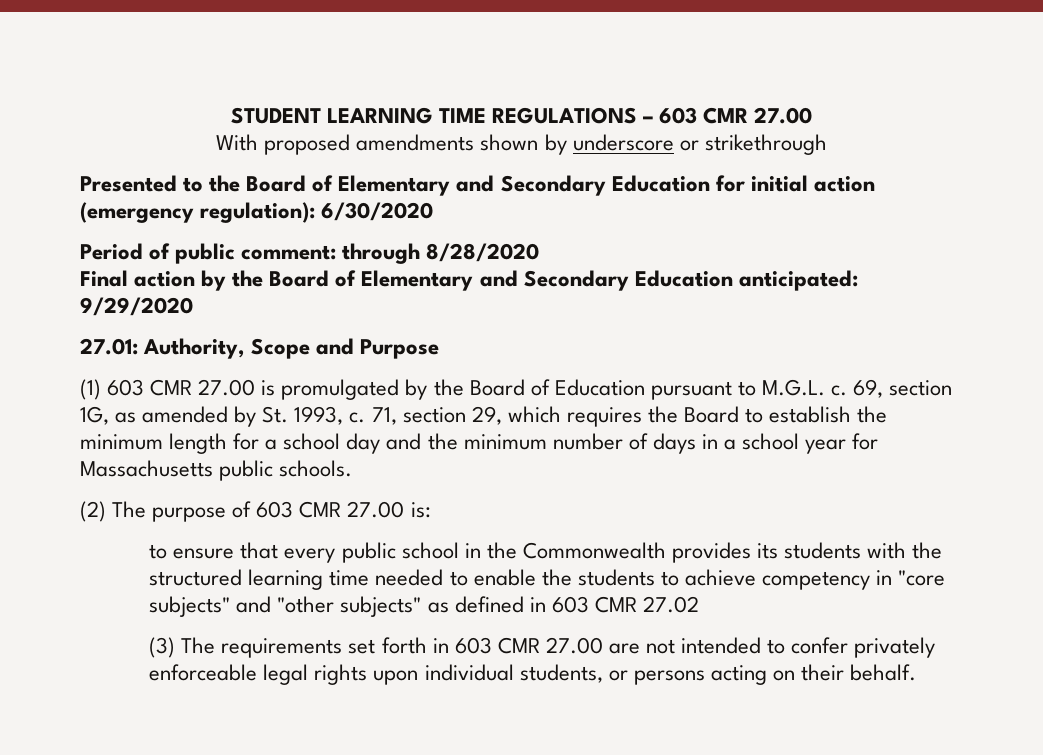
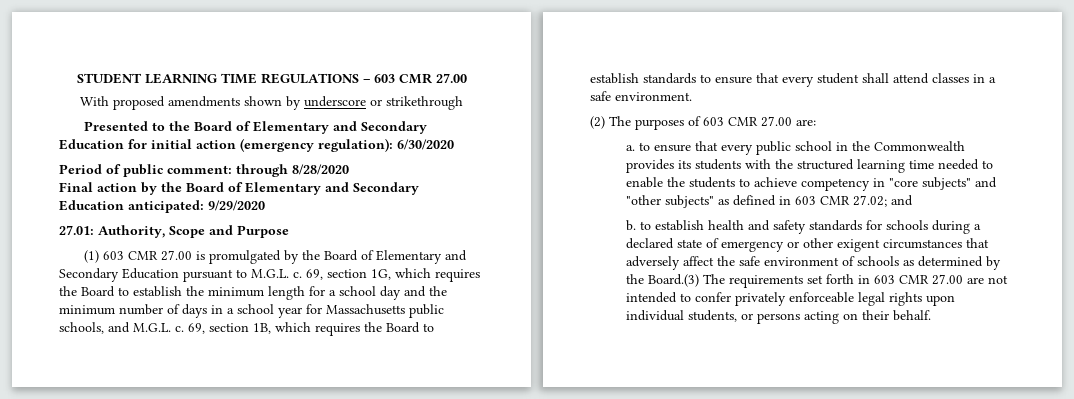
- (1) 603 CMR 27.00 is promulgated by the Board of Education pursuant to M.G.L. c.
+ (1) 603 CMR 27.00 is promulgated by the Board of Elementary and Secondary Education pursuant to M.G.L. c.
- 69, section 1G, as amended by St. 1993, c. 71, section 29, which requires the Board to establish the minimum length for a school day and the minimum number of days in a school year for Massachusetts public schools.
+ 69, section 1G, which requires the Board to establish the minimum length for a school day and the minimum number of days in a school year for Massachusetts public schools, and M.G.L. c. 69, section 1B, which requires the Board to establish standards to ensure that every student shall attend classes in a safe environment.
- (2) The purpose of 603 CMR 27.00 is:
- to ensure that every public school in the Commonwealth provides its students with the structured learning time needed to enable the students to achieve competency in "core subjects" and "other subjects" as defined in 603 CMR 27.02
- (3) The requirements set forth in 603 CMR 27.00 are not intended to confer privately enforceable legal rights upon individual students, or persons acting on their behalf.
+ (2) The purposes of 603 CMR 27.00 are:
+ a. to ensure that every public school in the Commonwealth provides its students with the structured learning time needed to enable the students to achieve competency in "core subjects" and "other subjects" as defined in 603 CMR 27.02; and
+ b. to establish health and safety standards for schools during a declared state of emergency or other exigent circumstances that adversely affect the safe environment of schools as determined by the Board.(3) The requirements set forth in 603 CMR 27.00 are not intended to confer privately enforceable legal rights upon individual students, or persons acting on their behalf.

